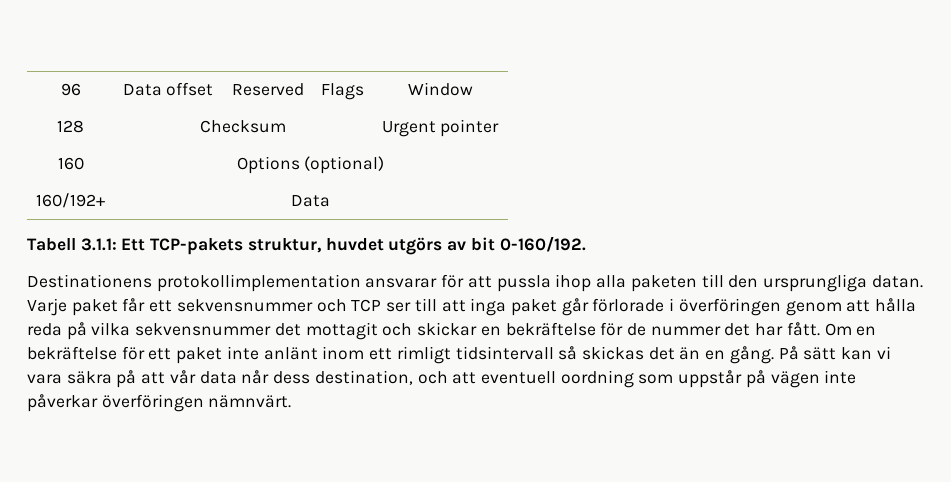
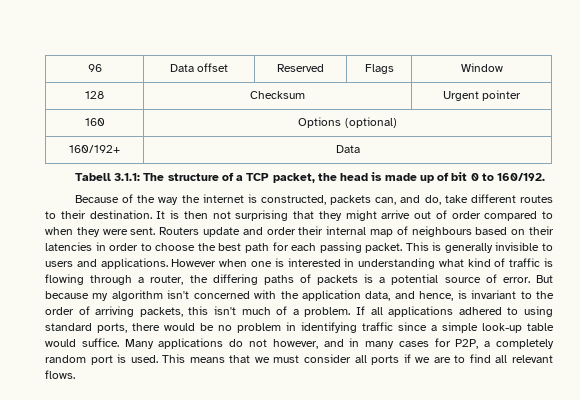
- Tabell 3.1.1: Ett TCP-pakets struktur, huvdet utgörs av bit 0-160/192.
- Destinationens protokollimplementation ansvarar för att pussla ihop alla paketen till den ursprungliga datan. Varje paket får ett sekvensnummer och TCP ser till att inga paket går förlorade i överföringen genom att hålla reda på vilka sekvensnummer det mottagit och skickar en bekräftelse för de nummer det har fått. Om en bekräftelse för ett paket inte anlänt inom ett rimligt tidsintervall så skickas det än en gång. På sätt kan vi vara säkra på att vår data når dess destination, och att eventuell oordning som uppstår på vägen inte påverkar överföringen nämnvärt.
+ Tabell 3.1.1: The structure of a TCP packet, the head is made up of bit 0 to 160/192.
+ Because of the way the internet is constructed, packets can, and do, take different routes to their destination. It is then not surprising that they might arrive out of order compared to when they were sent. Routers update and order their internal map of neighbours based on their latencies in order to choose the best path for each passing packet. This is generally invisible to users and applications. However when one is interested in understanding what kind of traffic is flowing through a router, the differing paths of packets is a potential source of error. But because my algorithm isn't concerned with the application data, and hence, is invariant to the order of arriving packets, this isn't much of a problem. If all applications adhered to using standard ports, there would be no problem in identifying traffic since a simple look-up table would suffice. Many applications do not however, and in many cases for P2P, a completely random port is used. This means that we must consider all ports if we are to find all relevant flows.

